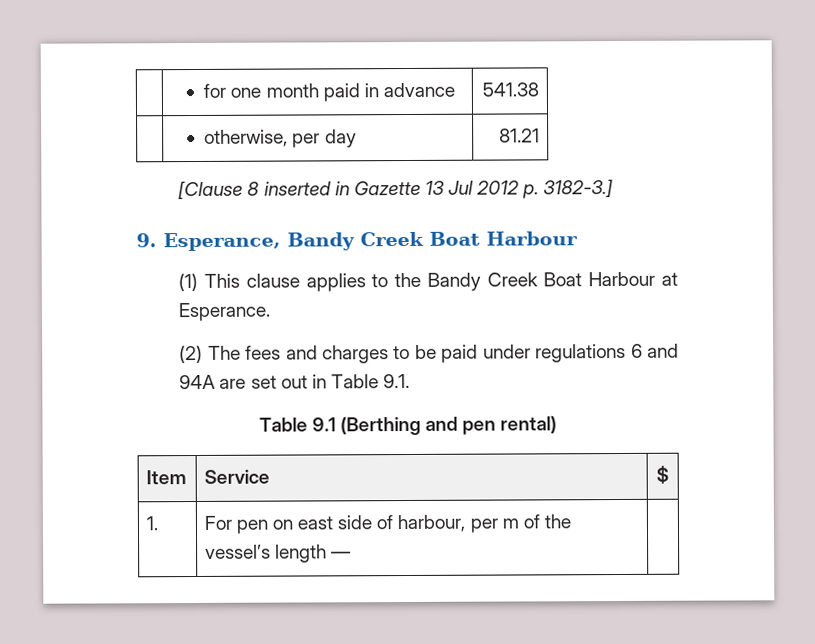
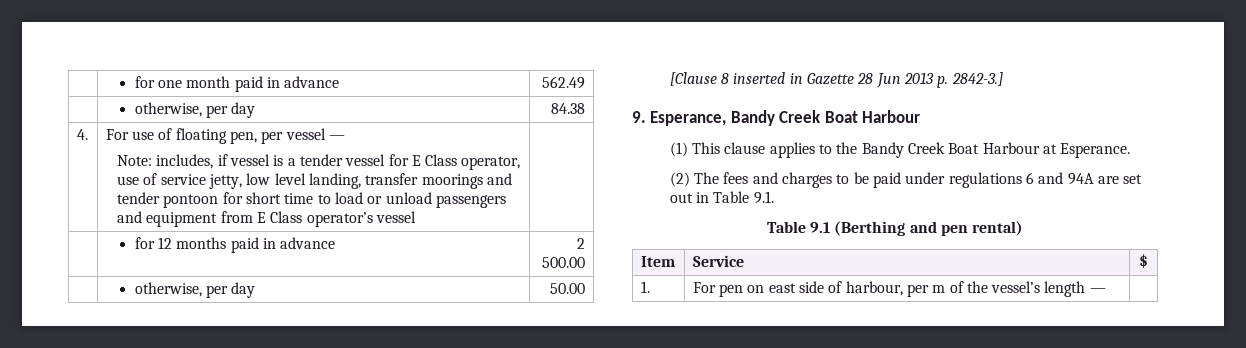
- | for one month paid in advance | 541.38
- | otherwise, per day | 81.21
+ | for one month paid in advance | 562.49
+ | otherwise, per day | 84.38
+ 4. | For use of floating pen, per vessel —
+ Note: includes, if vessel is a tender vessel for E Class operator, use of service jetty, low level landing, transfer moorings and tender pontoon for short time to load or unload passengers and equipment from E Class operator’s vessel |
+ | for 12 months paid in advance | 2 500.00
+ | otherwise, per day | 50.00
- [Clause 8 inserted in Gazette 13 Jul 2012 p. 3182-3.]
+ [Clause 8 inserted in Gazette 28 Jun 2013 p. 2842-3.]

